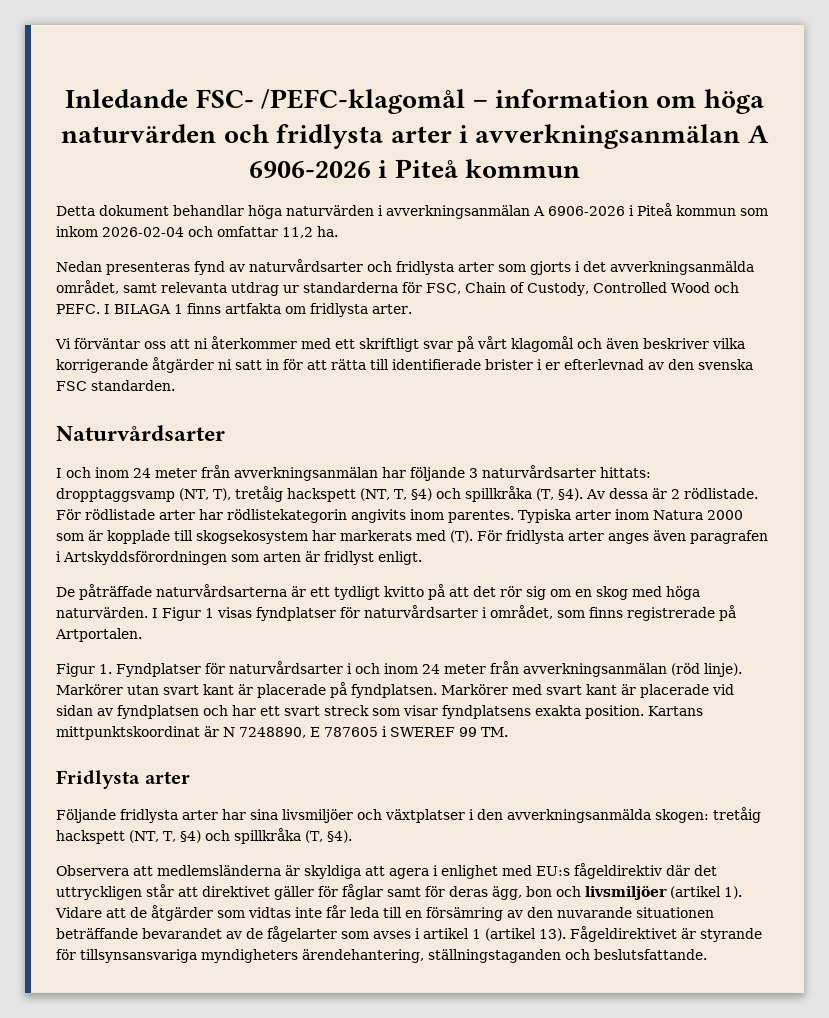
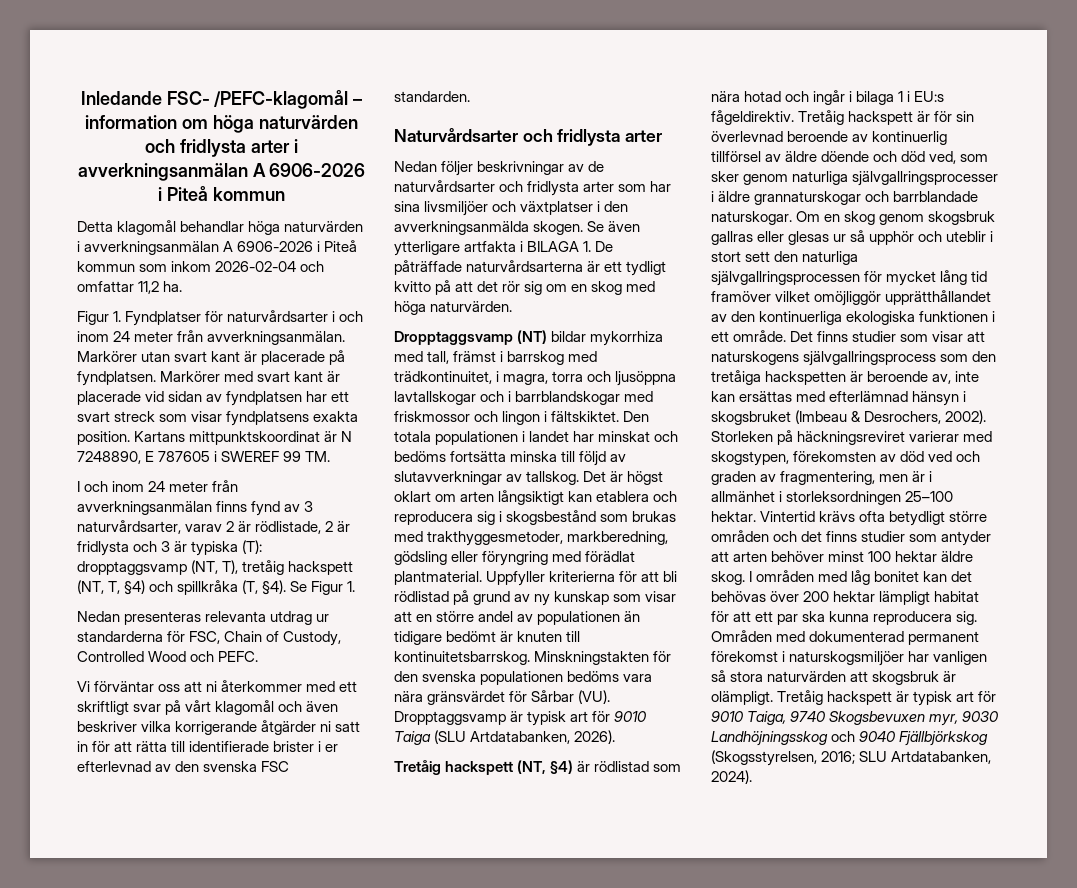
- Detta dokument behandlar höga naturvärden i avverkningsanmälan A 6906-2026 i Piteå kommun som inkom 2026-02-04 och omfattar 11,2 ha.
+ Detta klagomål behandlar höga naturvärden i avverkningsanmälan A 6906-2026 i Piteå kommun som inkom 2026-02-04 och omfattar 11,2 ha.
- Nedan presenteras fynd av naturvårdsarter och fridlysta arter som gjorts i det avverkningsanmälda området, samt relevanta utdrag ur standarderna för FSC, Chain of Custody, Controlled Wood och PEFC. I BILAGA 1 finns artfakta om fridlysta arter.
+ Figur 1. Fyndplatser för naturvårdsarter i och inom 24 meter från avverkningsanmälan. Markörer utan svart kant är placerade på fyndplatsen. Markörer med svart kant är placerade vid sidan av fyndplatsen har ett svart streck som visar fyndplatsens exakta position. Kartans mittpunktskoordinat är N 7248890, E 787605 i SWEREF 99 TM.
+ I och inom 24 meter från avverkningsanmälan finns fynd av 3 naturvårdsarter, varav 2 är rödlistade, 2 är fridlysta och 3 är typiska (T): dropptaggsvamp (NT, T), tretåig hackspett (NT, T, §4) och spillkråka (T, §4). Se Figur 1.
+ Nedan presenteras relevanta utdrag ur standarderna för FSC, Chain of Custody, Controlled Wood och PEFC.
- Naturvårdsarter
- I och inom 24 meter från avverkningsanmälan har följande 3 naturvårdsarter hittats: dropptaggsvamp (NT, T), tretåig hackspett (NT, T, §4) och spillkråka (T, §4). Av dessa är 2 rödlistade. För rödlistade arter har rödlistekategorin angivits inom parentes. Typiska arter inom Natura 2000 som är kopplade till skogsekosystem har markerats med (T). För fridlysta arter anges även paragrafen i Artskyddsförordningen som arten är fridlyst enligt.
- De påträffade naturvårdsarterna är ett tydligt kvitto på att det rör sig om en skog med höga naturvärden. I Figur 1 visas fyndplatser för naturvårdsarter i området, som finns registrerade på Artportalen.
- Figur 1. Fyndplatser för naturvårdsarter i och inom 24 meter från avverkningsanmälan (röd linje). Markörer utan svart kant är placerade på fyndplatsen. Markörer med svart kant är placerade vid sidan av fyndplatsen och har ett svart streck som visar fyndplatsens exakta position. Kartans mittpunktskoordinat är N 7248890, E 787605 i SWEREF 99 TM.
- Fridlysta arter
- Följande fridlysta arter har sina livsmiljöer och växtplatser i den avverkningsanmälda skogen: tretåig hackspett (NT, T, §4) och spillkråka (T, §4).
- Observera att medlemsländerna är skyldiga att agera i enlighet med EU:s fågeldirektiv där det uttryckligen står att direktivet gäller för fåglar samt för deras ägg, bon och livsmiljöer (artikel 1). Vidare att de åtgärder som vidtas inte får leda till en försämring av den nuvarande situationen beträffande bevarandet av de fågelarter som avses i artikel 1 (artikel 13). Fågeldirektivet är styrande för tillsynsansvariga myndigheters ärendehantering, ställningstaganden och beslutsfattande.
+ Naturvårdsarter och fridlysta arter
+ Nedan följer beskrivningar av de naturvårdsarter och fridlysta arter som har sina livsmiljöer och växtplatser i den avverkningsanmälda skogen. Se även ytterligare artfakta i BILAGA 1. De påträffade naturvårdsarterna är ett tydligt kvitto på att det rör sig om en skog med höga naturvärden.
+ Dropptaggsvamp (NT) bildar mykorrhiza med tall, främst i barrskog med trädkontinuitet, i magra, torra och ljusöppna lavtallskogar och i barrblandskogar med friskmossor och lingon i fältskiktet. Den totala populationen i landet har minskat och bedöms fortsätta minska till följd av slutavverkningar av tallskog. Det är högst oklart om arten långsiktigt kan etablera och reproducera sig i skogsbestånd som brukas med trakthyggesmetoder, markberedning, gödsling eller föryngring med förädlat plantmaterial. Uppfyller kriterierna för att bli rödlistad på grund av ny kunskap som visar att en större andel av populationen än tidigare bedömt är knuten till kontinuitetsbarrskog. Minskningstakten för den svenska populationen bedöms vara nära gränsvärdet för Sårbar (VU). Dropptaggsvamp är typisk art för 9010 Taiga (SLU Artdatabanken, 2026).
+ Tretåig hackspett (NT, §4) är rödlistad som nära hotad och ingår i bilaga 1 i EU:s fågeldirektiv. Tretåig hackspett är för sin överlevnad beroende av kontinuerlig tillförsel av äldre döende och död ved, som sker genom naturliga självgallringsprocesser i äldre grannaturskogar och barrblandade naturskogar. Om en skog genom skogsbruk gallras eller glesas ur så upphör och uteblir i stort sett den naturliga självgallringsprocessen för mycket lång tid framöver vilket omöjliggör upprätthållandet av den kontinuerliga ekologiska funktionen i ett område. Det finns studier som visar att naturskogens självgallringsprocess som den tretåiga hackspetten är beroende av, inte kan ersättas med efterlämnad hänsyn i skogsbruket (Imbeau & Desrochers, 2002). Storleken på häckningsreviret varierar med skogstypen, förekomsten av död ved och graden av fragmentering, men är i allmänhet i storleksordningen 25–100 hektar. Vintertid krävs ofta betydligt större områden och det finns studier som antyder att arten behöver minst 100 hektar äldre skog. I områden med låg bonitet kan det behövas över 200 hektar lämpligt habitat för att ett par ska kunna reproducera sig. Områden med dokumenterad permanent förekomst i naturskogsmiljöer har vanligen så stora naturvärden att skogsbruk är olämpligt. Tretåig hackspett är typisk art för 9010 Taiga, 9740 Skogsbevuxen myr, 9030 Landhöjningsskog och 9040 Fjällbjörkskog (Skogsstyrelsen, 2016; SLU Artdatabanken, 2024).

